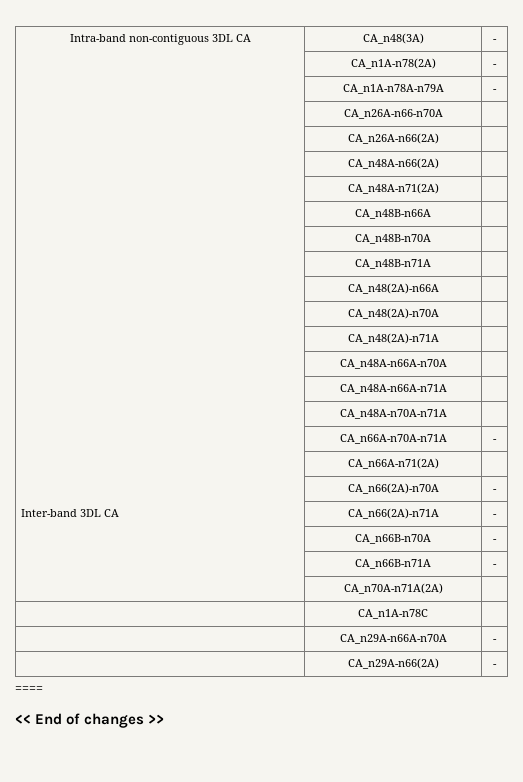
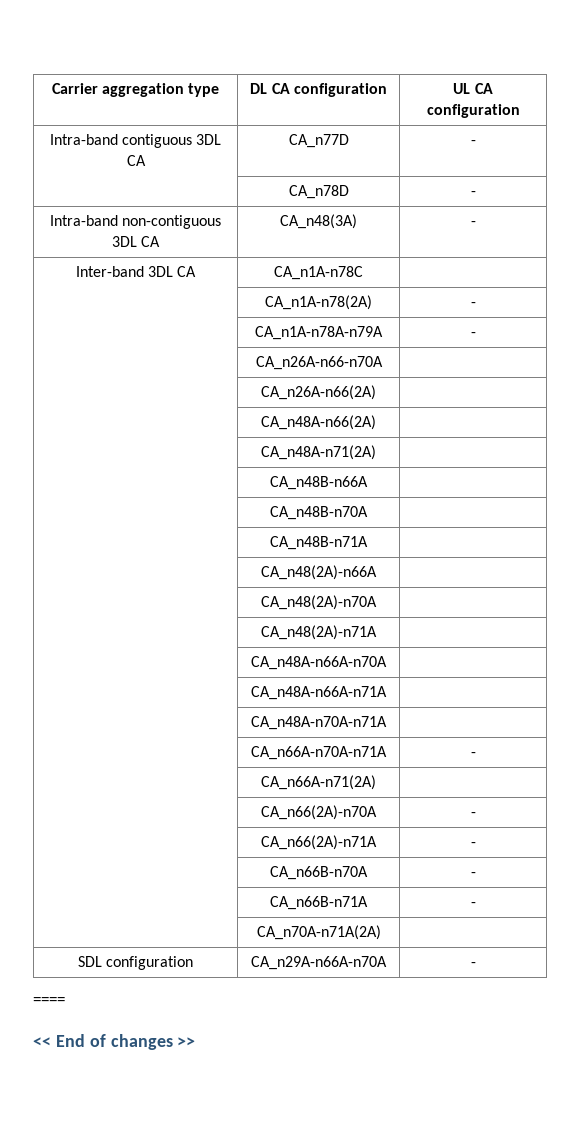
+ Carrier aggregation type | DL CA configuration | UL CA configuration
+ Intra-band contiguous 3DL CA | CA_n77D | -
+ | CA_n78D | -
+ Inter-band 3DL CA | CA_n1A-n78C |
- Inter-band 3DL CA | CA_n66(2A)-n71A | -
+ | CA_n66(2A)-n71A | -
- | CA_n1A-n78C |
- | CA_n29A-n66A-n70A | -
+ SDL configuration | CA_n29A-n66A-n70A | -
- | CA_n29A-n66(2A) | -

